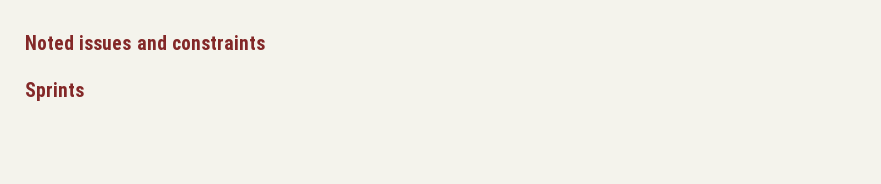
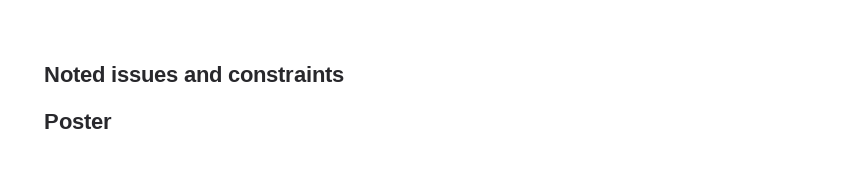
- Sprints
+ Poster

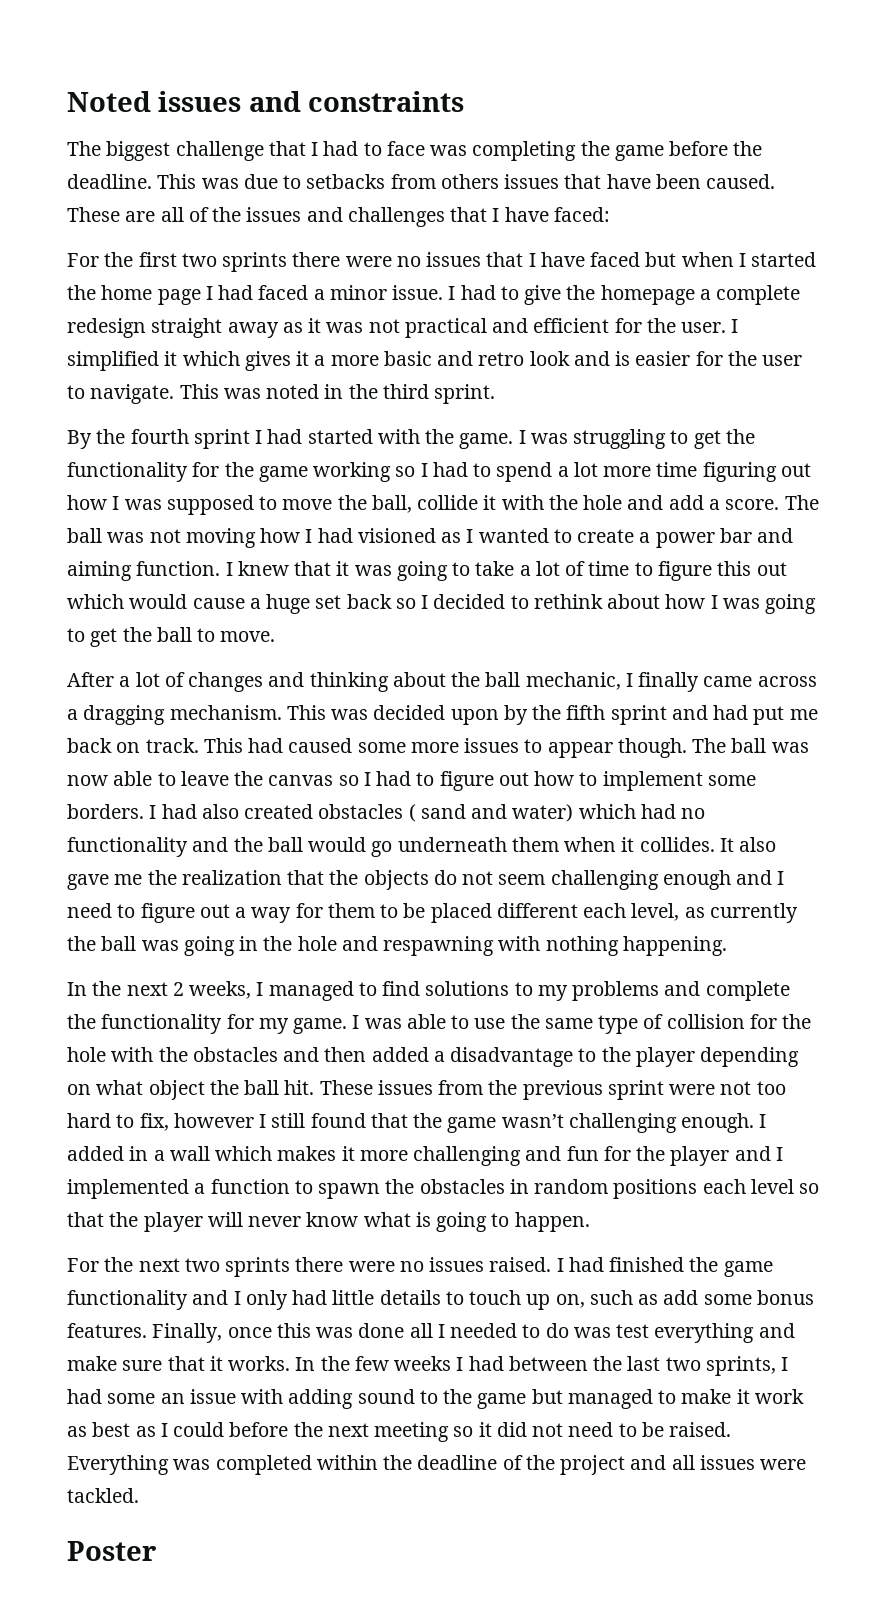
+ The biggest challenge that I had to face was completing the game before the deadline. This was due to setbacks from others issues that have been caused. These are all of the issues and challenges that I have faced:
+ For the first two sprints there were no issues that I have faced but when I started the home page I had faced a minor issue. I had to give the homepage a complete redesign straight away as it was not practical and efficient for the user. I simplified it which gives it a more basic and retro look and is easier for the user to navigate. This was noted in the third sprint.
+ By the fourth sprint I had started with the game. I was struggling to get the functionality for the game working so I had to spend a lot more time figuring out how I was supposed to move the ball, collide it with the hole and add a score. The ball was not moving how I had visioned as I wanted to create a power bar and aiming function. I knew that it was going to take a lot of time to figure this out which would cause a huge set back so I decided to rethink about how I was going to get the ball to move.
+ After a lot of changes and thinking about the ball mechanic, I finally came across a dragging mechanism. This was decided upon by the fifth sprint and had put me back on track. This had caused some more issues to appear though. The ball was now able to leave the canvas so I had to figure out how to implement some borders. I had also created obstacles ( sand and water) which had no functionality and the ball would go underneath them when it collides. It also gave me the realization that the objects do not seem challenging enough and I need to figure out a way for them to be placed different each level, as currently the ball was going in the hole and respawning with nothing happening.
+ In the next 2 weeks, I managed to find solutions to my problems and complete the functionality for my game. I was able to use the same type of collision for the hole with the obstacles and then added a disadvantage to the player depending on what object the ball hit. These issues from the previous sprint were not too hard to fix, however I still found that the game wasn’t challenging enough. I added in a wall which makes it more challenging and fun for the player and I implemented a function to spawn the obstacles in random positions each level so that the player will never know what is going to happen.
+ For the next two sprints there were no issues raised. I had finished the game functionality and I only had little details to touch up on, such as add some bonus features. Finally, once this was done all I needed to do was test everything and make sure that it works. In the few weeks I had between the last two sprints, I had some an issue with adding sound to the game but managed to make it work as best as I could before the next meeting so it did not need to be raised. Everything was completed within the deadline of the project and all issues were tackled.

